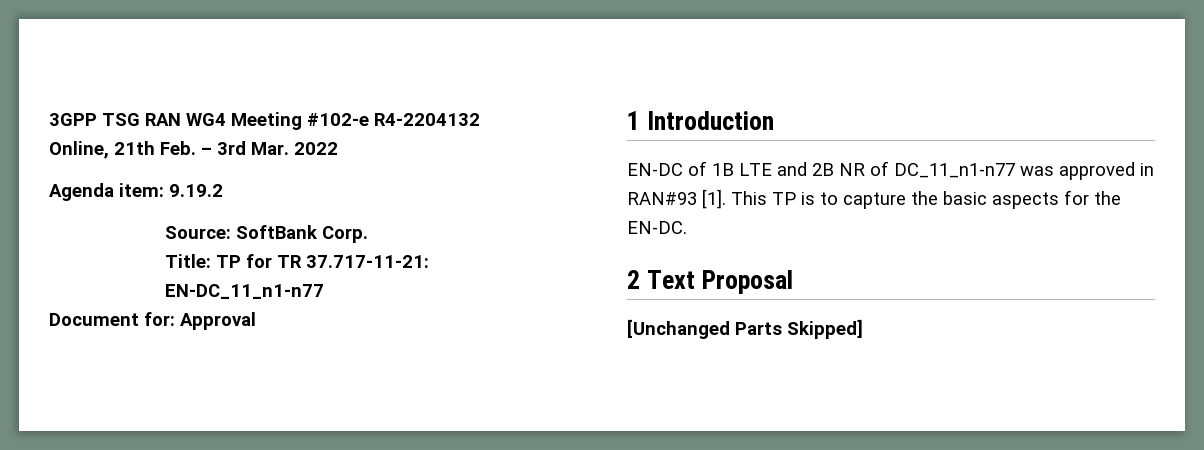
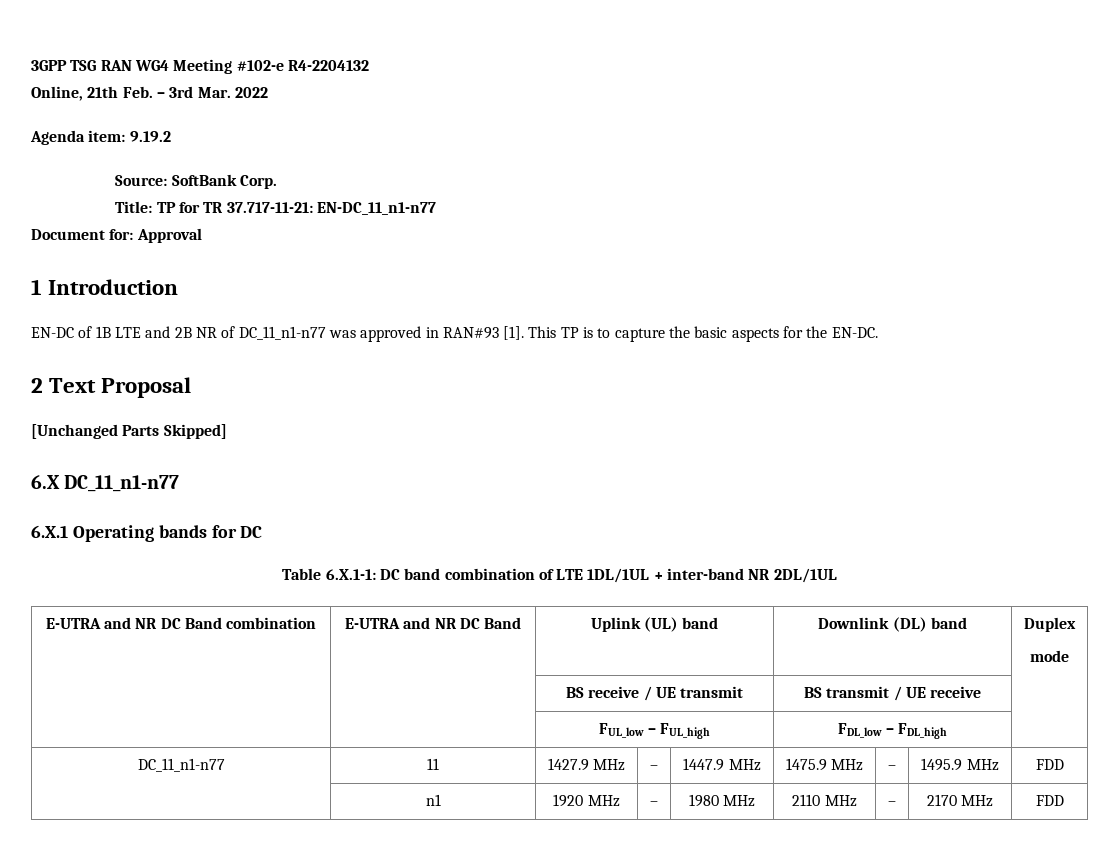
+ 6.X DC_11_n1-n77
+ 6.X.1 Operating bands for DC
+ Table 6.X.1-1: DC band combination of LTE 1DL/1UL + inter-band NR 2DL/1UL
+ E-UTRA and NR DC Band combination | E-UTRA and NR DC Band | Uplink (UL) band | Downlink (DL) band | Duplex
+ mode
+ | | BS receive / UE transmit | BS transmit / UE receive |
+ | | FUL_low – FUL_high | FDL_low – FDL_high |
+ DC_11_n1-n77 | 11 | 1427.9 MHz | – | 1447.9 MHz | 1475.9 MHz | – | 1495.9 MHz | FDD
+ | n1 | 1920 MHz | – | 1980 MHz | 2110 MHz | – | 2170 MHz | FDD

